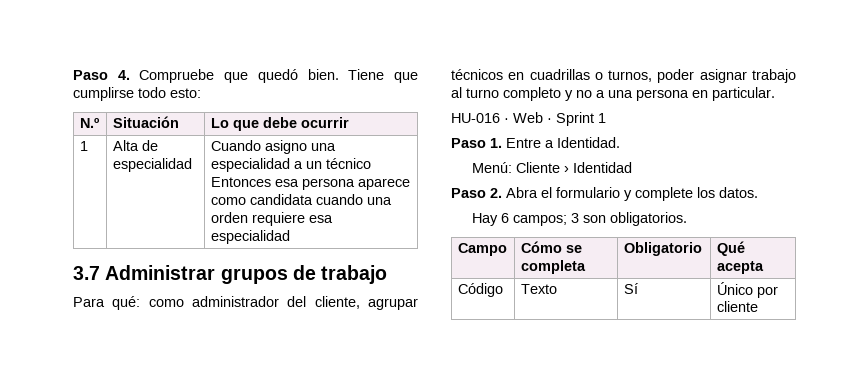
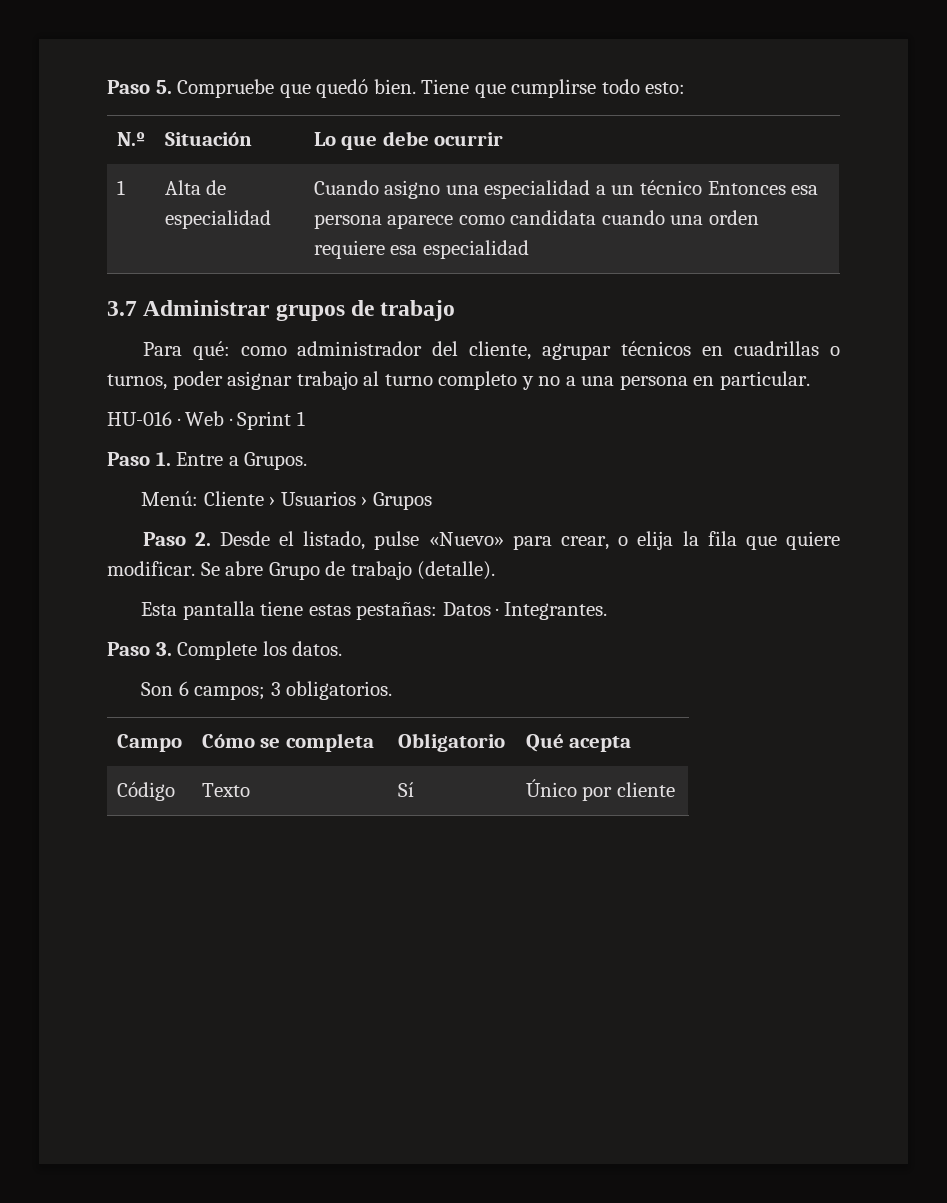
- Paso 4. Compruebe que quedó bien.
+ Paso 5. Compruebe que quedó bien.
- Paso 1. Entre a Identidad.
+ Paso 1. Entre a Grupos.
- Menú: Cliente › Identidad
+ Menú: Cliente › Usuarios › Grupos
- Paso 2. Abra el formulario y complete los datos.
+ Paso 2. Desde el listado, pulse «Nuevo» para crear, o elija la fila que quiere modificar. Se abre Grupo de trabajo (detalle).
+ Esta pantalla tiene estas pestañas: Datos · Integrantes.
+ Paso 3. Complete los datos.
- Hay 6 campos; 3 son obligatorios.
+ Son 6 campos; 3 obligatorios.

